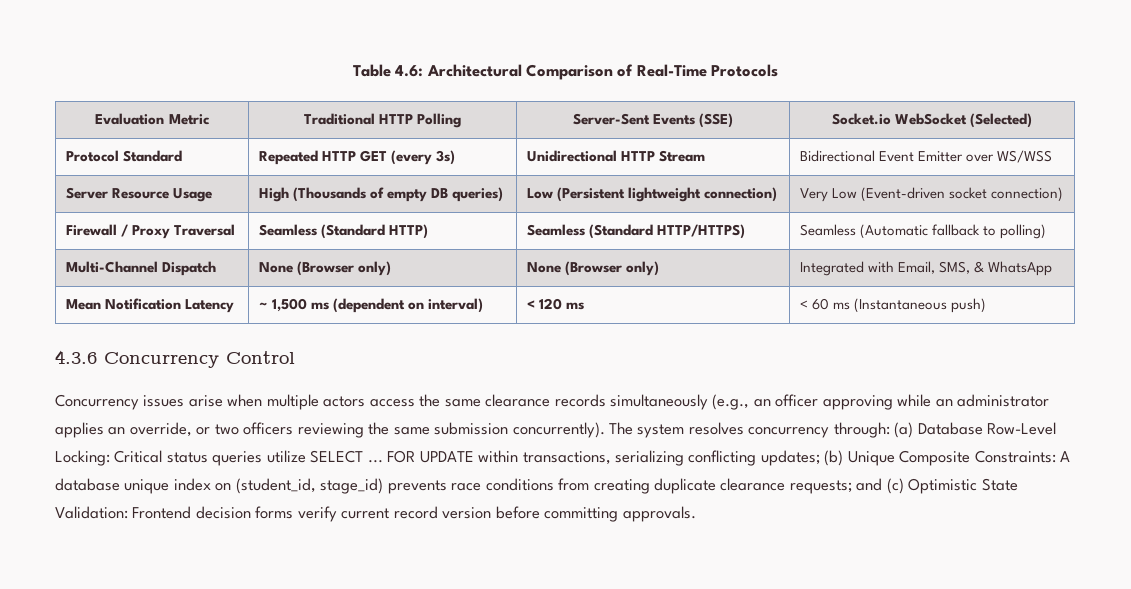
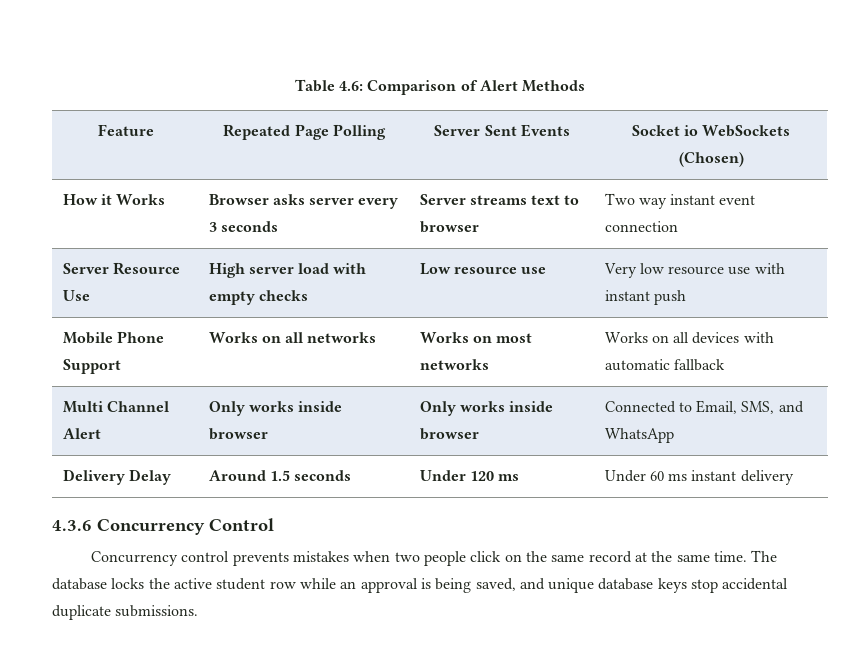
- Table 4.6: Architectural Comparison of Real-Time Protocols
- Evaluation Metric | Traditional HTTP Polling | Server-Sent Events (SSE) | Socket.io WebSocket (Selected)
- Protocol Standard | Repeated HTTP GET (every 3s) | Unidirectional HTTP Stream | Bidirectional Event Emitter over WS/WSS
+ Table 4.6: Comparison of Alert Methods
+ Feature | Repeated Page Polling | Server Sent Events | Socket io WebSockets (Chosen)
+ How it Works | Browser asks server every 3 seconds | Server streams text to browser | Two way instant event connection
- Server Resource Usage | High (Thousands of empty DB queries) | Low (Persistent lightweight connection) | Very Low (Event-driven socket connection)
- Firewall / Proxy Traversal | Seamless (Standard HTTP) | Seamless (Standard HTTP/HTTPS) | Seamless (Automatic fallback to polling)
- Multi-Channel Dispatch | None (Browser only) | None (Browser only) | Integrated with Email, SMS, & WhatsApp
+ Server Resource Use | High server load with empty checks | Low resource use | Very low resource use with instant push
+ Mobile Phone Support | Works on all networks | Works on most networks | Works on all devices with automatic fallback
+ Multi Channel Alert | Only works inside browser | Only works inside browser | Connected to Email, SMS, and WhatsApp
- Mean Notification Latency | ~ 1,500 ms (dependent on interval) | < 120 ms | < 60 ms (Instantaneous push)
+ Delivery Delay | Around 1.5 seconds | Under 120 ms | Under 60 ms instant delivery
- Concurrency issues arise when multiple actors access the same clearance records simultaneously (e.g., an officer approving while an administrator applies an override, or two officers reviewing the same submission concurrently). The system resolves concurrency through: (a) Database Row-Level Locking: Critical status queries utilize SELECT ... FOR UPDATE within transactions, serializing conflicting updates; (b) Unique Composite Constraints: A database unique index on (student_id, stage_id) prevents race conditions from creating duplicate clearance requests; and (c) Optimistic State Validation: Frontend decision forms verify current record version before committing approvals.
+ Concurrency control prevents mistakes when two people click on the same record at the same time. The database locks the active student row while an approval is being saved, and unique database keys stop accidental duplicate submissions.

